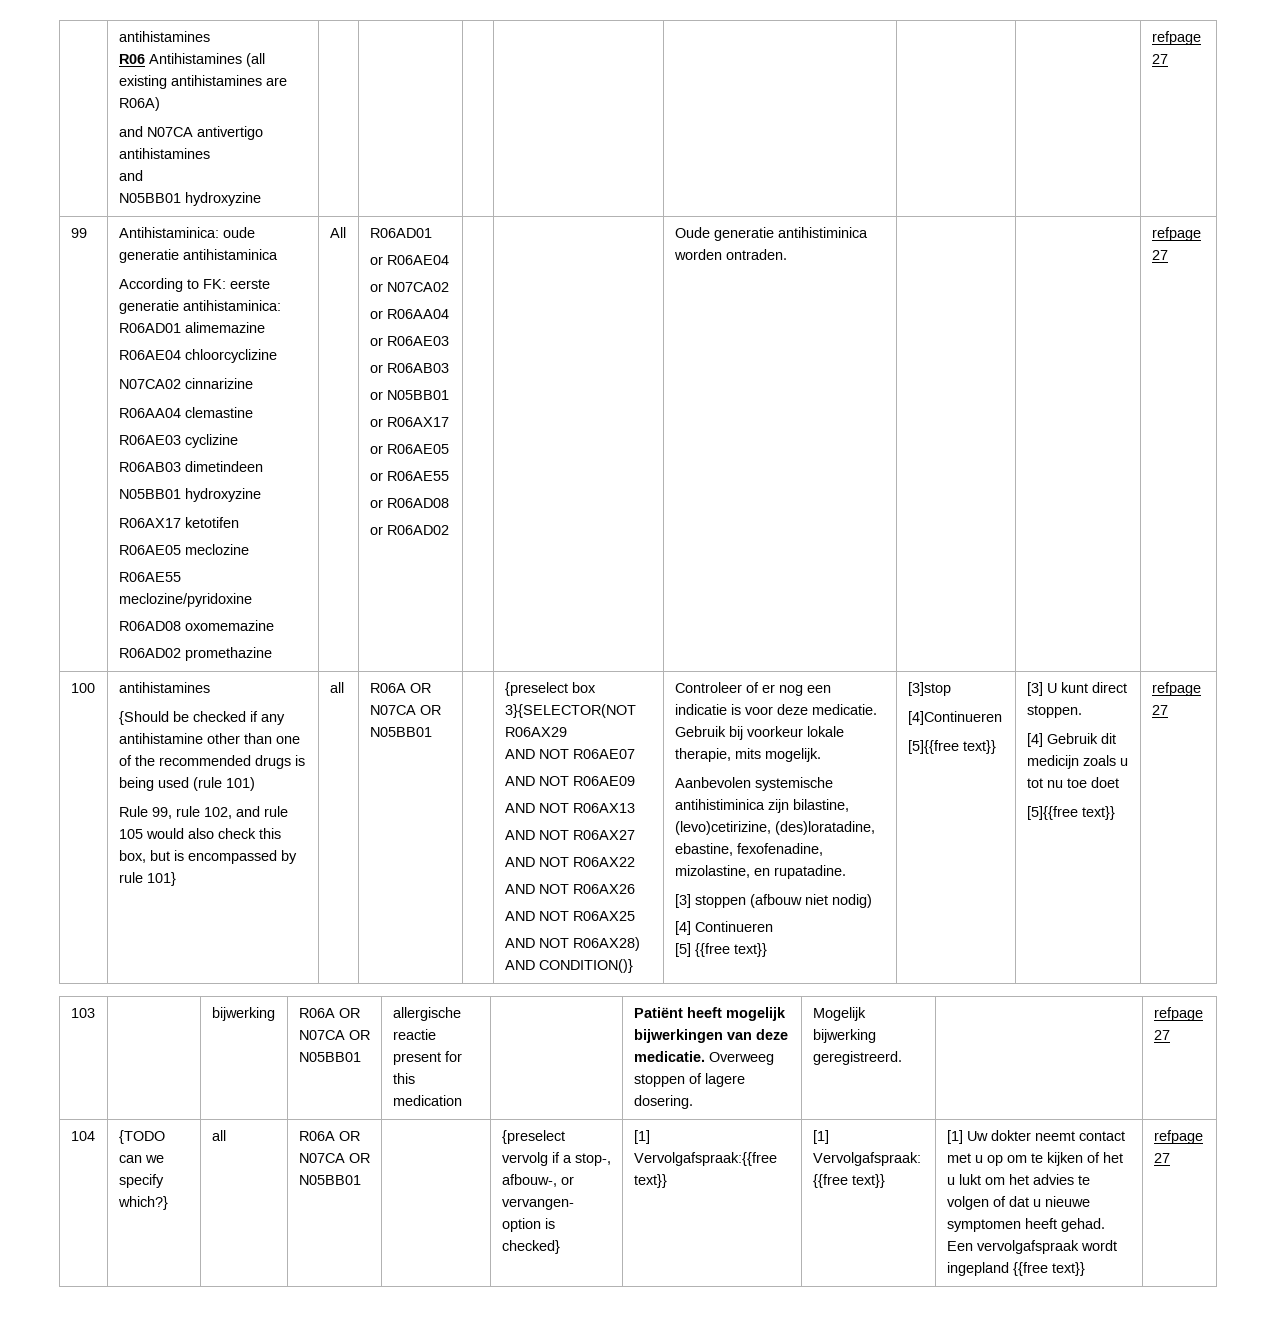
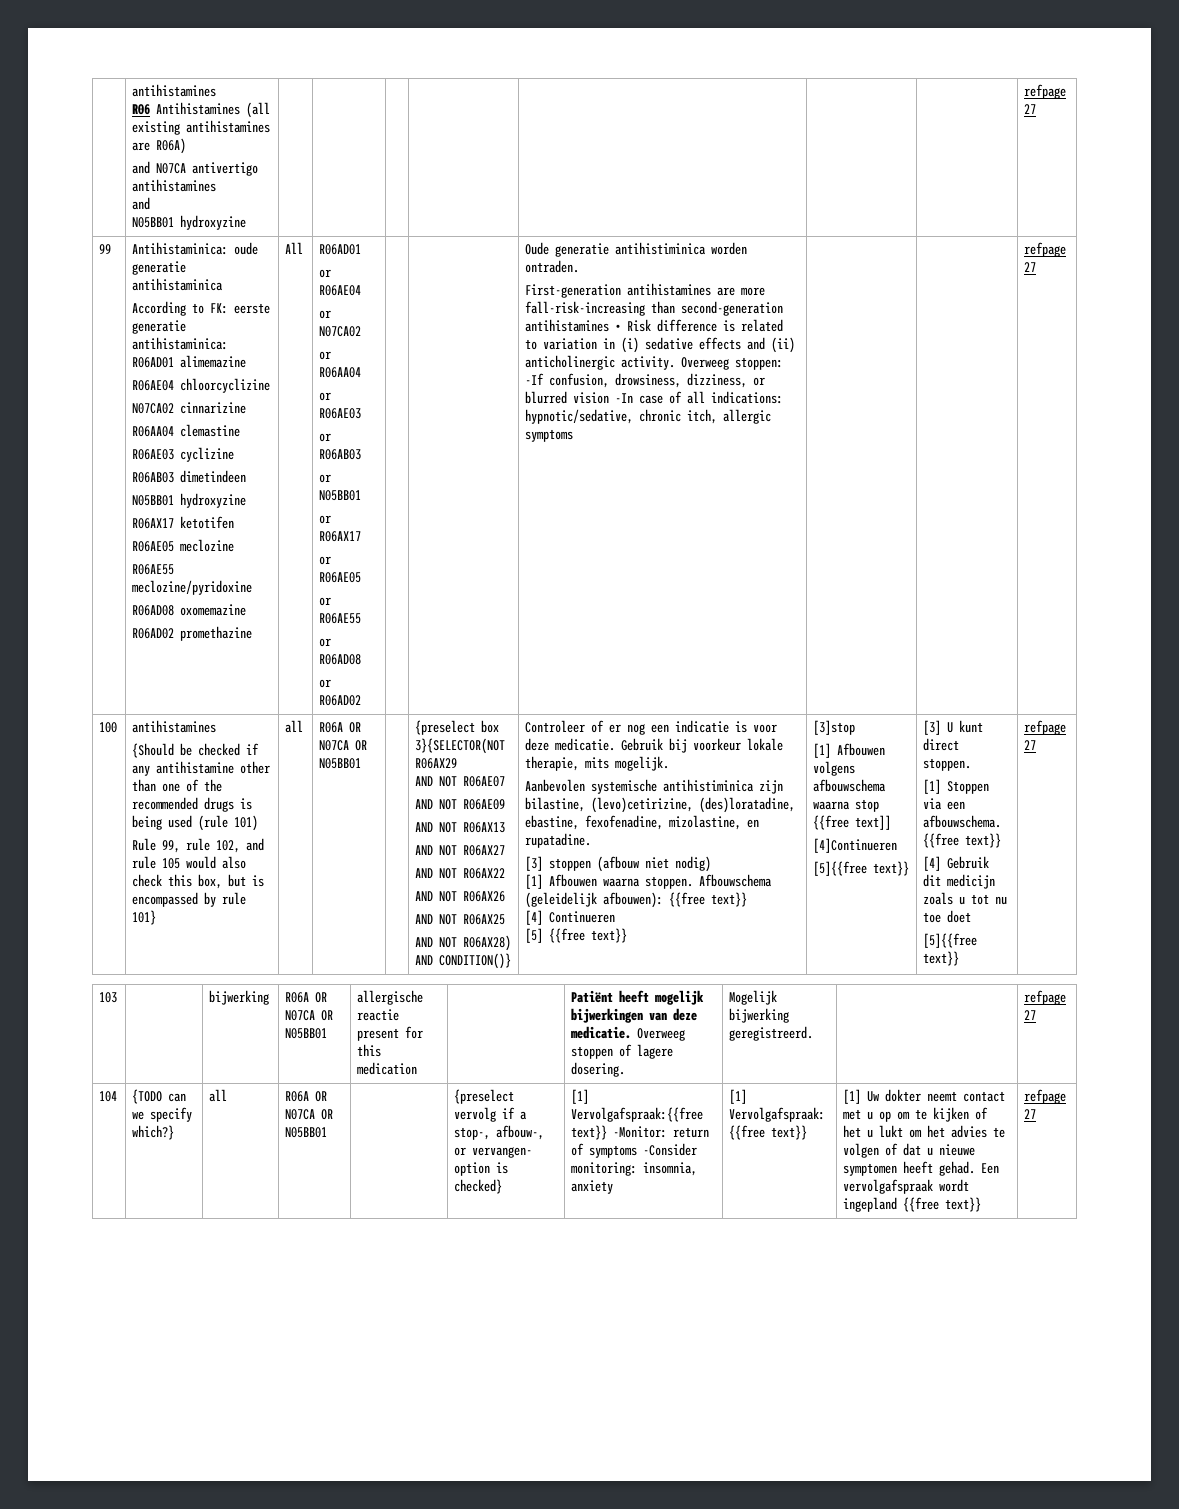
+ First-generation antihistamines are more fall-risk-increasing than second-generation antihistamines • Risk difference is related to variation in (i) sedative effects and (ii) anticholinergic activity. Overweeg stoppen: -If confusion, drowsiness, dizziness, or blurred vision -In case of all indications: hypnotic/sedative, chronic itch, allergic symptoms
+ [1] Afbouwen waarna stoppen. Afbouwschema (geleidelijk afbouwen): {{free text}}
+ [1] Afbouwen volgens afbouwschema waarna stop {{free text]]
+ [1] Stoppen via een afbouwschema. {{free text}}
- [1] Vervolgafspraak:{{free text}}
+ [1] Vervolgafspraak:{{free text}} -Monitor: return of symptoms -Consider monitoring: insomnia, anxiety

